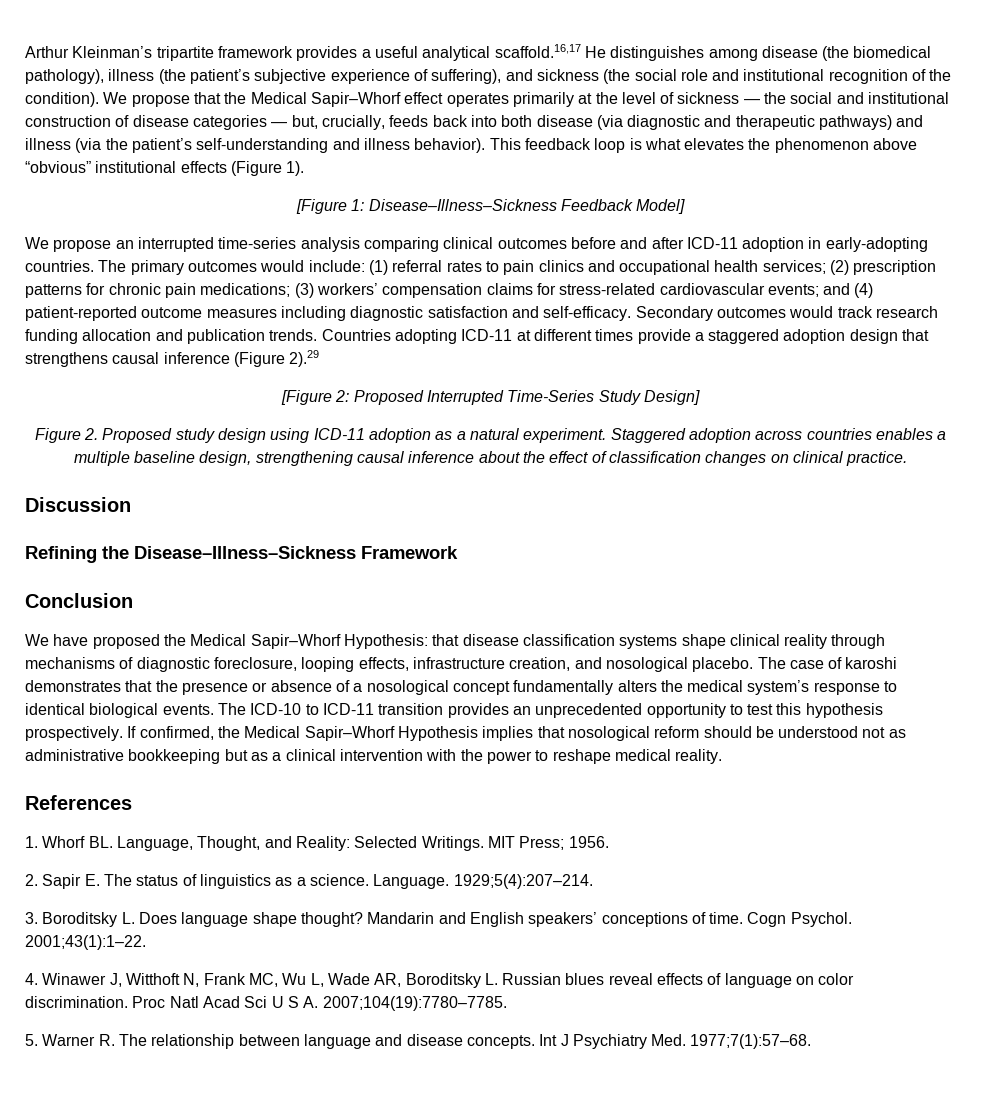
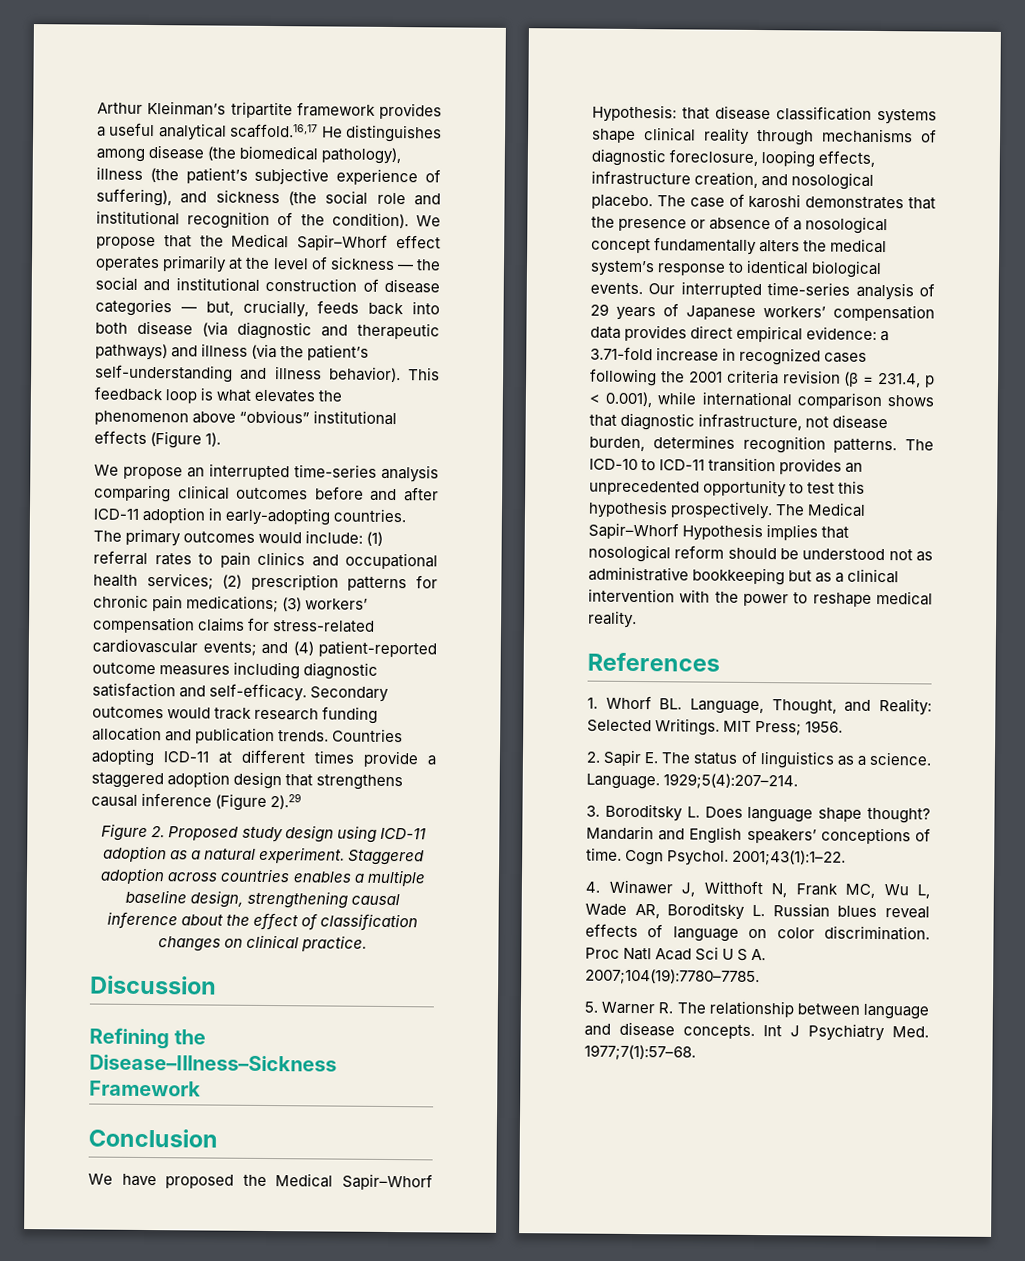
- [Figure 1: Disease–Illness–Sickness Feedback Model]
- [Figure 2: Proposed Interrupted Time-Series Study Design]
+ Our interrupted time-series analysis of 29 years of Japanese workers’ compensation data provides direct empirical evidence: a 3.71-fold increase in recognized cases following the 2001 criteria revision (β = 231.4, p < 0.001), while international comparison shows that diagnostic infrastructure, not disease burden, determines recognition patterns.
- If confirmed, the Medical Sapir–Whorf Hypothesis implies that nosological reform should be understood not as administrative bookkeeping but as a clinical intervention with the power to reshape medical reality.
+ The Medical Sapir–Whorf Hypothesis implies that nosological reform should be understood not as administrative bookkeeping but as a clinical intervention with the power to reshape medical reality.

